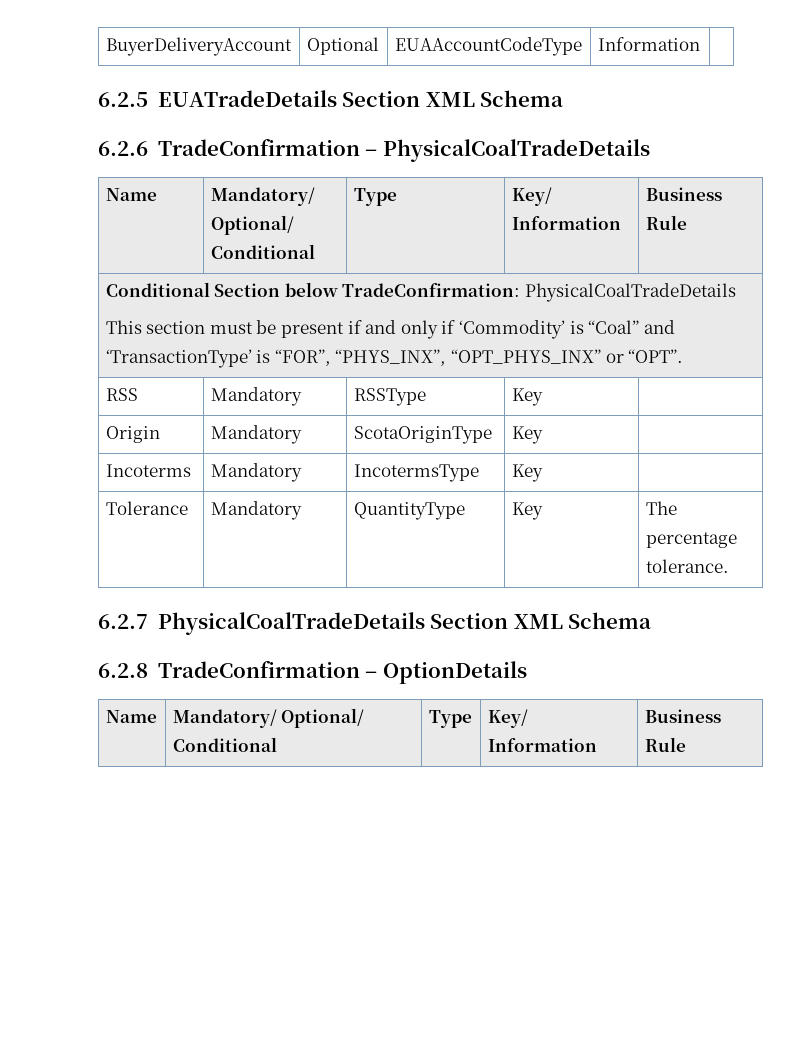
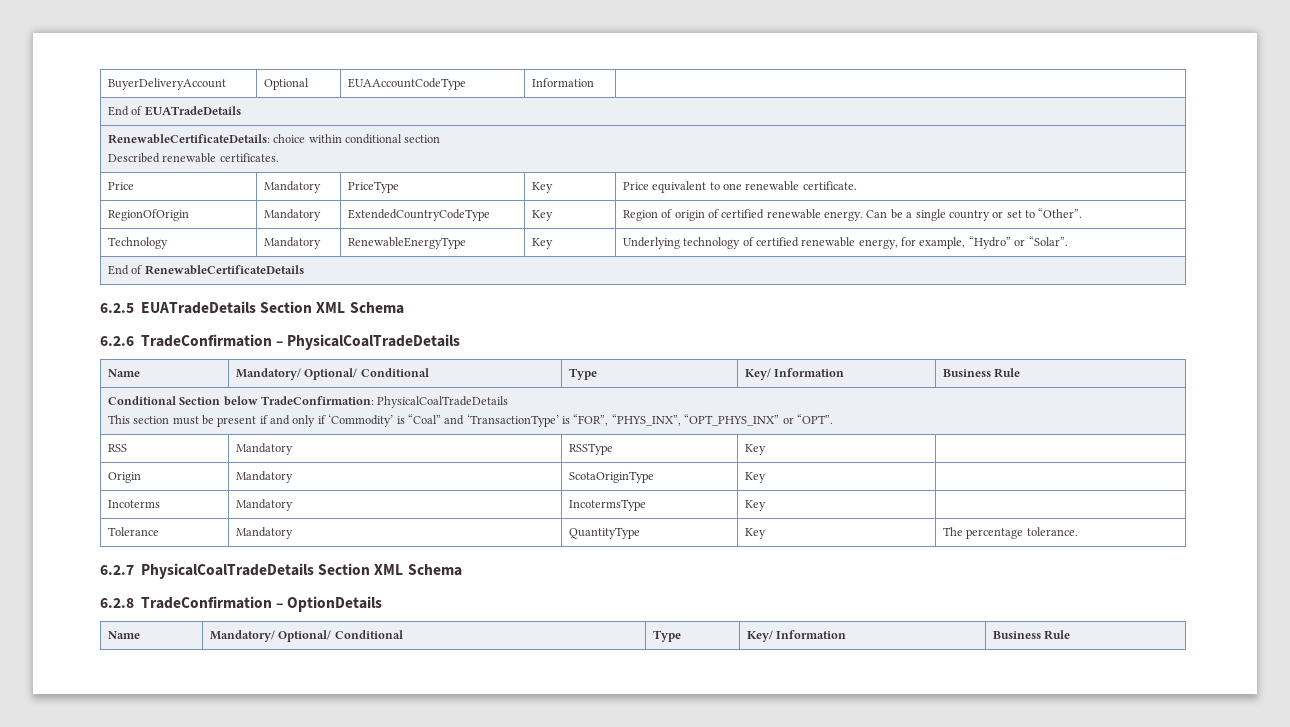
+ End of EUATradeDetails
+ RenewableCertificateDetails: choice within conditional section
+ Described renewable certificates.
+ Price | Mandatory | PriceType | Key | Price equivalent to one renewable certificate.
+ RegionOfOrigin | Mandatory | ExtendedCountryCodeType | Key | Region of origin of certified renewable energy. Can be a single country or set to “Other”.
+ Technology | Mandatory | RenewableEnergyType | Key | Underlying technology of certified renewable energy, for example, “Hydro” or “Solar”.
+ End of RenewableCertificateDetails

